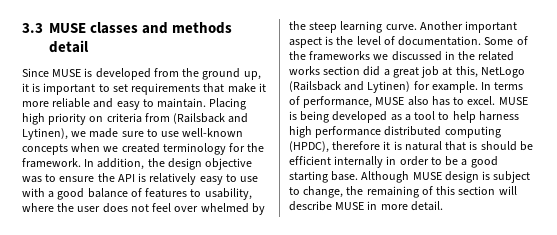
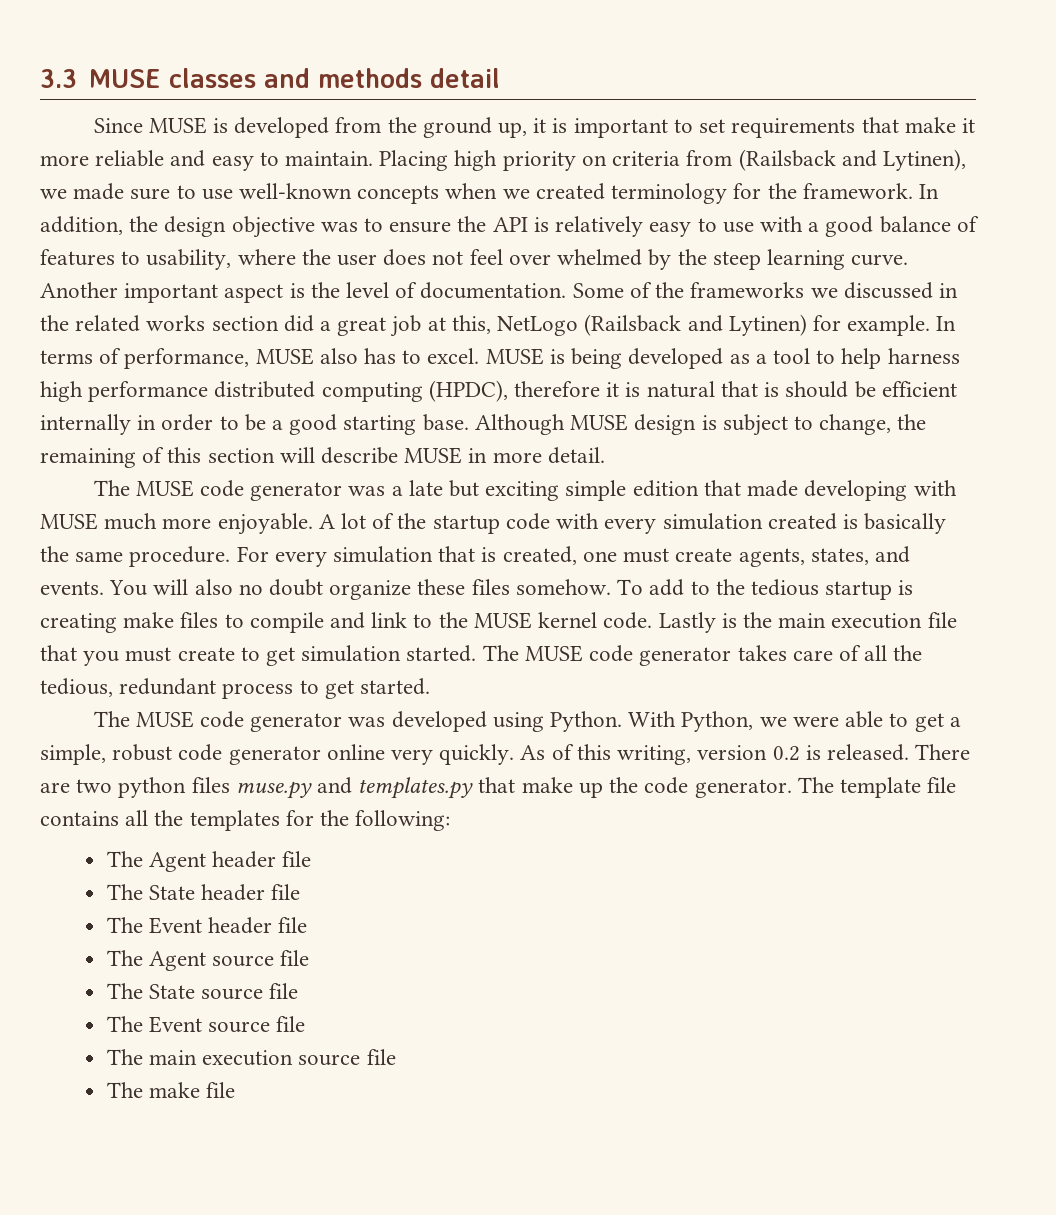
+ The MUSE code generator was a late but exciting simple edition that made developing with MUSE much more enjoyable. A lot of the startup code with every simulation created is basically the same procedure. For every simulation that is created, one must create agents, states, and events. You will also no doubt organize these files somehow. To add to the tedious startup is creating make files to compile and link to the MUSE kernel code. Lastly is the main execution file that you must create to get simulation started. The MUSE code generator takes care of all the tedious, redundant process to get started.
+ The MUSE code generator was developed using Python. With Python, we were able to get a simple, robust code generator online very quickly. As of this writing, version 0.2 is released. There are two python files muse.py and templates.py that make up the code generator. The template file contains all the templates for the following:
+ The Agent header file
+ The State header file
+ The Event header file
+ The Agent source file
+ The State source file
+ The Event source file
+ The main execution source file
+ The make file

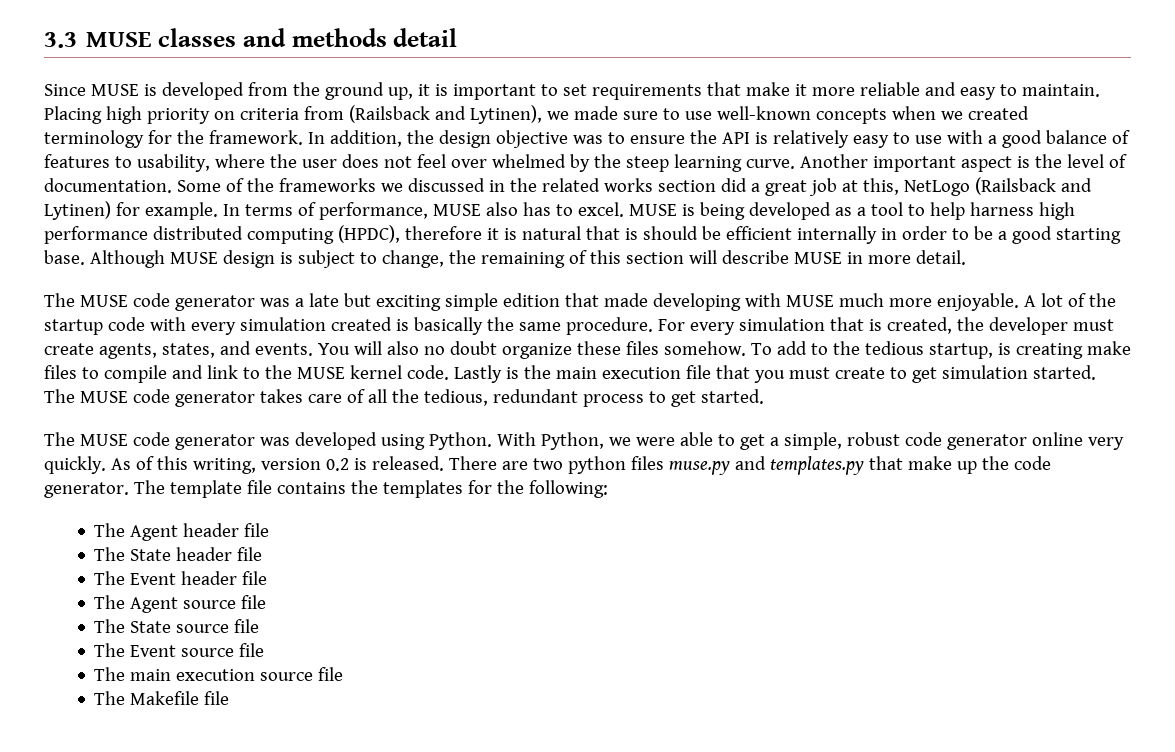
- For every simulation that is created, one must create agents, states, and events.
+ For every simulation that is created, the developer must create agents, states, and events.
- To add to the tedious startup is creating make files to compile and link to the MUSE kernel code.
+ To add to the tedious startup, is creating make files to compile and link to the MUSE kernel code.
- The template file contains all the templates for the following:
+ The template file contains the templates for the following:
- The make file
+ The Makefile file

